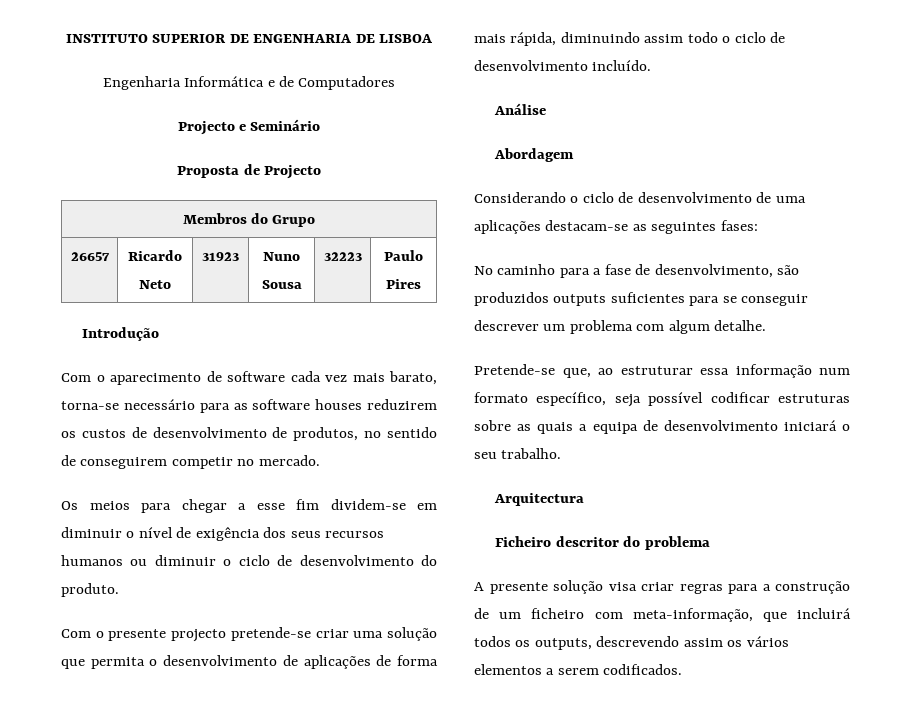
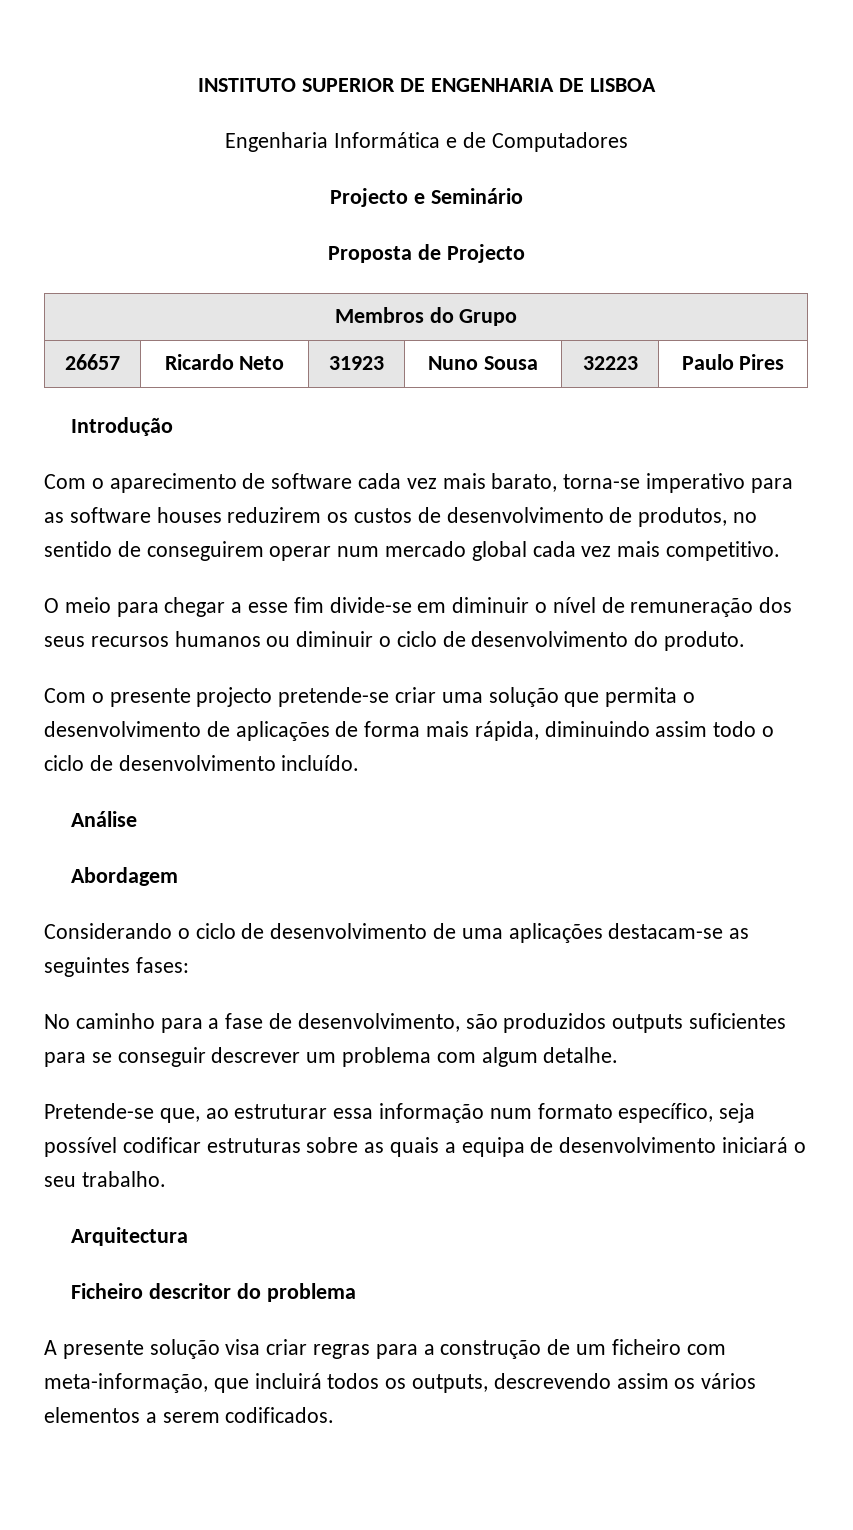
- Com o aparecimento de software cada vez mais barato, torna-se necessário para as software houses reduzirem os custos de desenvolvimento de produtos, no sentido de conseguirem competir no mercado.
- Os meios para chegar a esse fim dividem-se em diminuir o nível de exigência dos seus recursos humanos ou diminuir o ciclo de desenvolvimento do produto.
+ Com o aparecimento de software cada vez mais barato, torna-se imperativo para as software houses reduzirem os custos de desenvolvimento de produtos, no sentido de conseguirem operar num mercado global cada vez mais competitivo.
+ O meio para chegar a esse fim divide-se em diminuir o nível de remuneração dos seus recursos humanos ou diminuir o ciclo de desenvolvimento do produto.

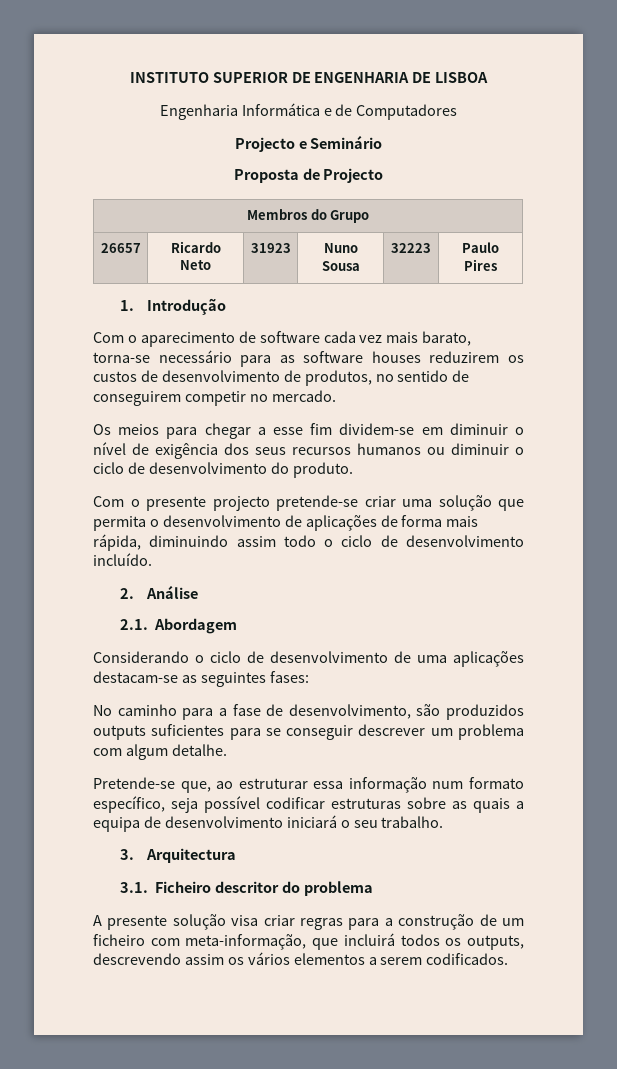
- Introdução
+ 1. Introdução
- Com o aparecimento de software cada vez mais barato, torna-se imperativo para as software houses reduzirem os custos de desenvolvimento de produtos, no sentido de conseguirem operar num mercado global cada vez mais competitivo.
- O meio para chegar a esse fim divide-se em diminuir o nível de remuneração dos seus recursos humanos ou diminuir o ciclo de desenvolvimento do produto.
+ Com o aparecimento de software cada vez mais barato, torna-se necessário para as software houses reduzirem os custos de desenvolvimento de produtos, no sentido de conseguirem competir no mercado.
+ Os meios para chegar a esse fim dividem-se em diminuir o nível de exigência dos seus recursos humanos ou diminuir o ciclo de desenvolvimento do produto.
- Análise
+ 2. Análise
- Abordagem
+ 2.1. Abordagem
- Arquitectura
+ 3. Arquitectura
- Ficheiro descritor do problema
+ 3.1. Ficheiro descritor do problema

